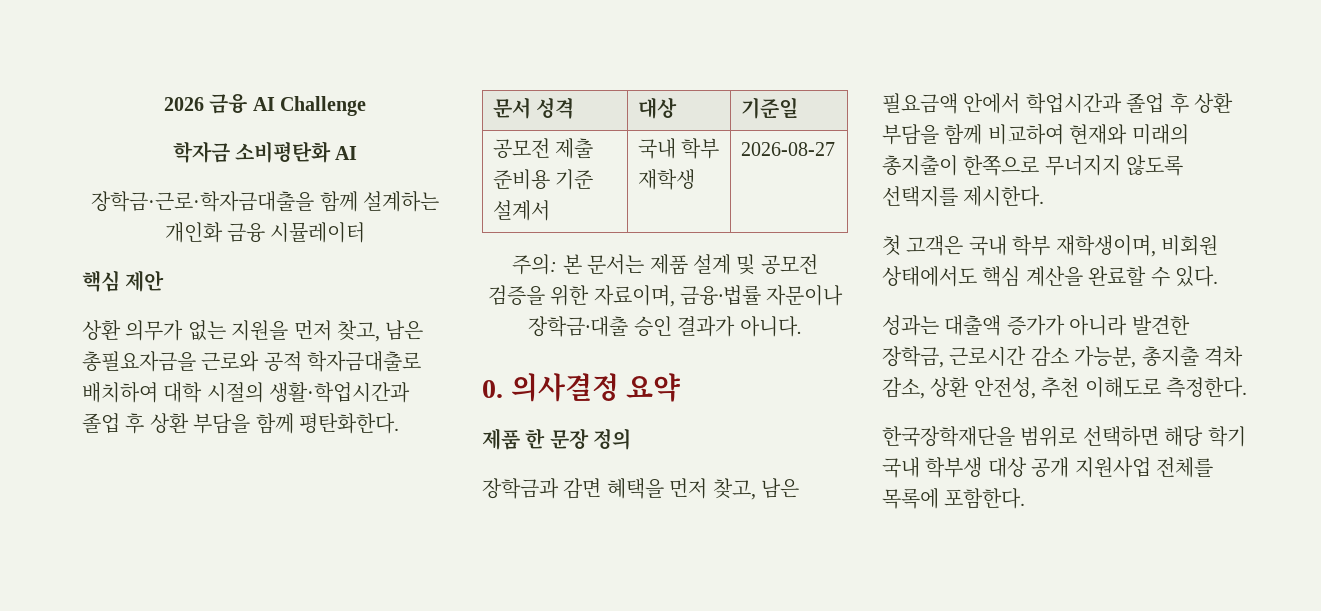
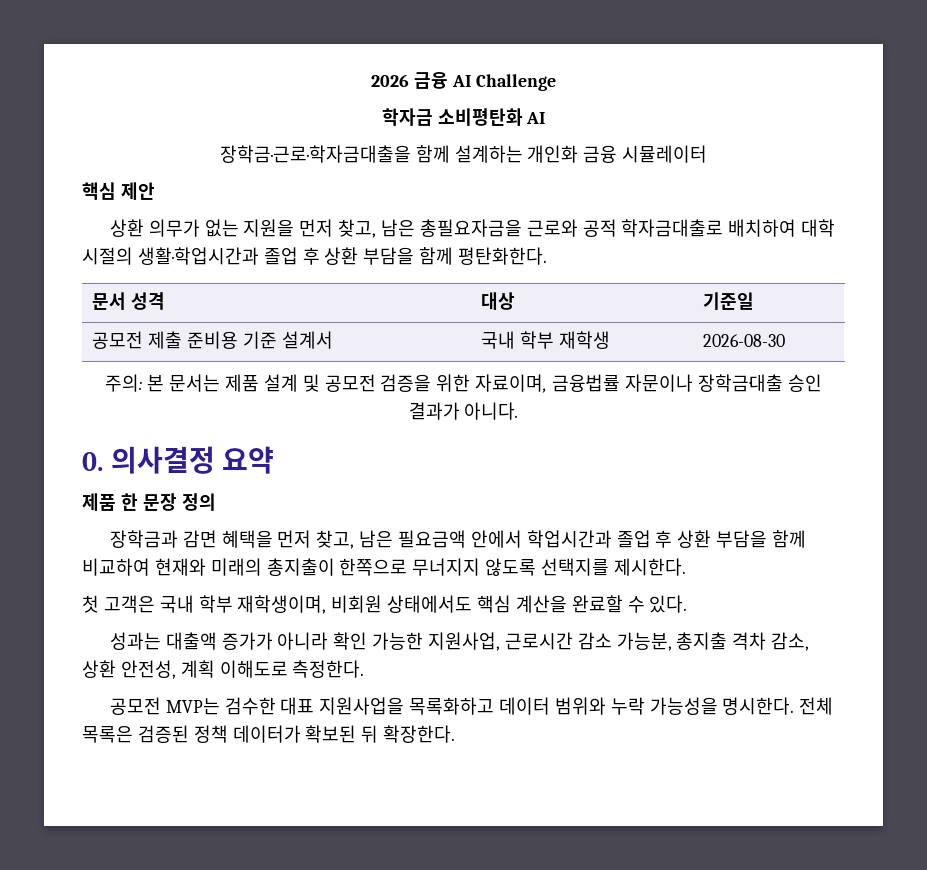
- 공모전 제출 준비용 기준 설계서 | 국내 학부 재학생 | 2026-08-27
+ 공모전 제출 준비용 기준 설계서 | 국내 학부 재학생 | 2026-08-30
- 성과는 대출액 증가가 아니라 발견한 장학금, 근로시간 감소 가능분, 총지출 격차 감소, 상환 안전성, 추천 이해도로 측정한다.
+ 성과는 대출액 증가가 아니라 확인 가능한 지원사업, 근로시간 감소 가능분, 총지출 격차 감소, 상환 안전성, 계획 이해도로 측정한다.
- 한국장학재단을 범위로 선택하면 해당 학기 국내 학부생 대상 공개 지원사업 전체를 목록에 포함한다.
+ 공모전 MVP는 검수한 대표 지원사업을 목록화하고 데이터 범위와 누락 가능성을 명시한다. 전체 목록은 검증된 정책 데이터가 확보된 뒤 확장한다.

